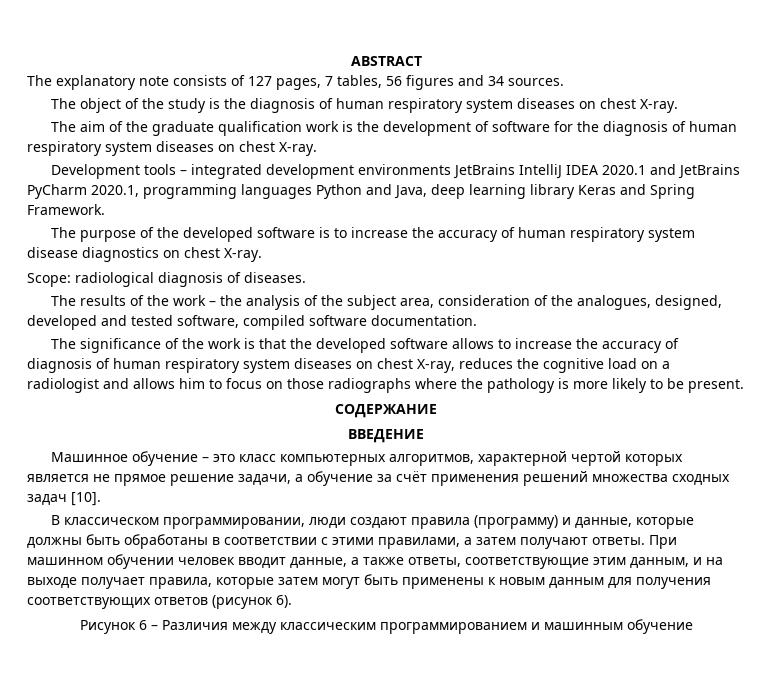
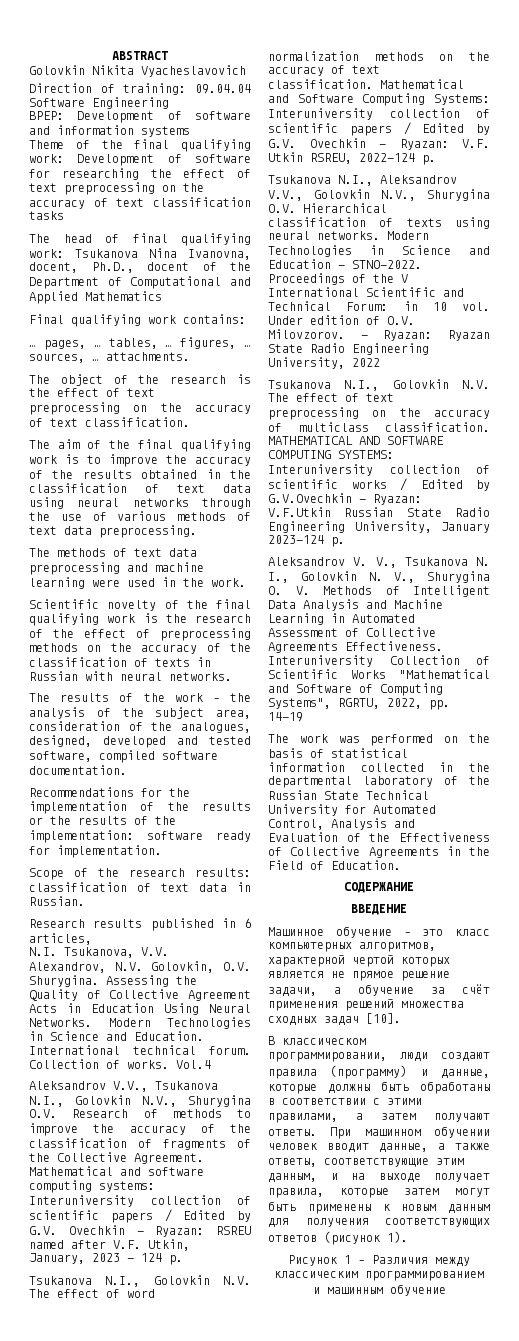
- The explanatory note consists of 127 pages, 7 tables, 56 figures and 34 sources.
+ Golovkin Nikita Vyacheslavovich
+ Direction of training: 09.04.04 Software Engineering
+ BPEP: Development of software and information systems
+ Theme of the final qualifying work: Development of software for researching the effect of text preprocessing on the accuracy of text classification tasks
+ The head of final qualifying work: Tsukanova Nina Ivanovna, docent, Ph.D., docent of the Department of Computational and Applied Mathematics
+ Final qualifying work contains:
+ … pages, … tables, … figures, … sources, … attachments.
- The object of the study is the diagnosis of human respiratory system diseases on chest X-ray.
- The aim of the graduate qualification work is the development of software for the diagnosis of human respiratory system diseases on chest X-ray.
- Development tools – integrated development environments JetBrains IntelliJ IDEA 2020.1 and JetBrains PyCharm 2020.1, programming languages Python and Java, deep learning library Keras and Spring Framework.
- The purpose of the developed software is to increase the accuracy of human respiratory system disease diagnostics on chest X-ray.
- Scope: radiological diagnosis of diseases.
+ The object of the research is the effect of text preprocessing on the accuracy of text classification.
+ The aim of the final qualifying work is to improve the accuracy of the results obtained in the classification of text data using neural networks through the use of various methods of text data preprocessing.
+ The methods of text data preprocessing and machine learning were used in the work.
+ Scientific novelty of the final qualifying work is the research of the effect of preprocessing methods on the accuracy of the classification of texts in Russian with neural networks.
- The significance of the work is that the developed software allows to increase the accuracy of diagnosis of human respiratory system diseases on chest X-ray, reduces the cognitive load on a radiologist and allows him to focus on those radiographs where the pathology is more likely to be present.
+ Recommendations for the implementation of the results or the results of the implementation: software ready for implementation.
+ Scope of the research results: classification of text data in Russian.
+ Research results published in 6 articles,
+ N.I. Tsukanova, V.V. Alexandrov, N.V. Golovkin, O.V. Shurygina. Assessing the Quality of Collective Agreement Acts in Education Using Neural Networks. Modern Technologies in Science and Education. International technical forum. Collection of works. Vol.4
+ Aleksandrov V.V., Tsukanova N.I., Golovkin N.V., Shurygina O.V. Research of methods to improve the accuracy of the classification of fragments of the Collective Agreement. Mathematical and software computing systems: Interuniversity collection of scientific papers / Edited by G.V. Ovechkin - Ryazan: RSREU named after V.F. Utkin, January, 2023 - 124 p.
+ Tsukanova N.I., Golovkin N.V. The effect of word normalization methods on the accuracy of text classification. Mathematical and Software Computing Systems: Interuniversity collection of scientific papers / Edited by G.V. Ovechkin - Ryazan: V.F. Utkin RSREU, 2022-124 p.
+ Tsukanova N.I., Aleksandrov V.V., Golovkin N.V., Shurygina O.V. Hierarchical classification of texts using neural networks. Modern Technologies in Science and Education - STNO-2022. Proceedings of the V International Scientific and Technical Forum: in 10 vol. Under edition of O.V. Milovzorov. - Ryazan: Ryazan State Radio Engineering University, 2022
+ Tsukanova N.I., Golovkin N.V. The effect of text preprocessing on the accuracy of multiclass classification. MATHEMATICAL AND SOFTWARE COMPUTING SYSTEMS: Interuniversity collection of scientific works / Edited by G.V.Ovechkin - Ryazan: V.F.Utkin Russian State Radio Engineering University, January 2023-124 p.
+ Aleksandrov V. V., Tsukanova N. I., Golovkin N. V., Shurygina O. V. Methods of Intelligent Data Analysis and Machine Learning in Automated Assessment of Collective Agreements Effectiveness. Interuniversity Collection of Scientific Works "Mathematical and Software of Computing Systems", RGRTU, 2022, pp. 14-19
+ The work was performed on the basis of statistical information collected in the departmental laboratory of the Russian State Technical University for Automated Control, Analysis and Evaluation of the Effectiveness of Collective Agreements in the Field of Education.
- При машинном обучении человек вводит данные, а также ответы, соответствующие этим данным, и на выходе получает правила, которые затем могут быть применены к новым данным для получения соответствующих ответов (рисунок 6).
+ При машинном обучении человек вводит данные, а также ответы, соответствующие этим данным, и на выходе получает правила, которые затем могут быть применены к новым данным для получения соответствующих ответов (рисунок 1).
- Рисунок 6 – Различия между классическим программированием и машинным обучение
+ Рисунок 1 – Различия между классическим программированием и машинным обучение

